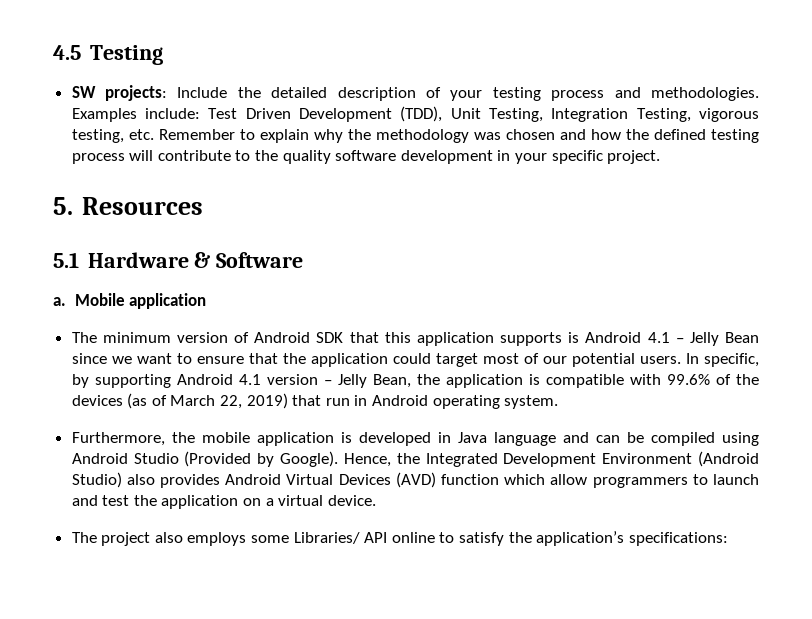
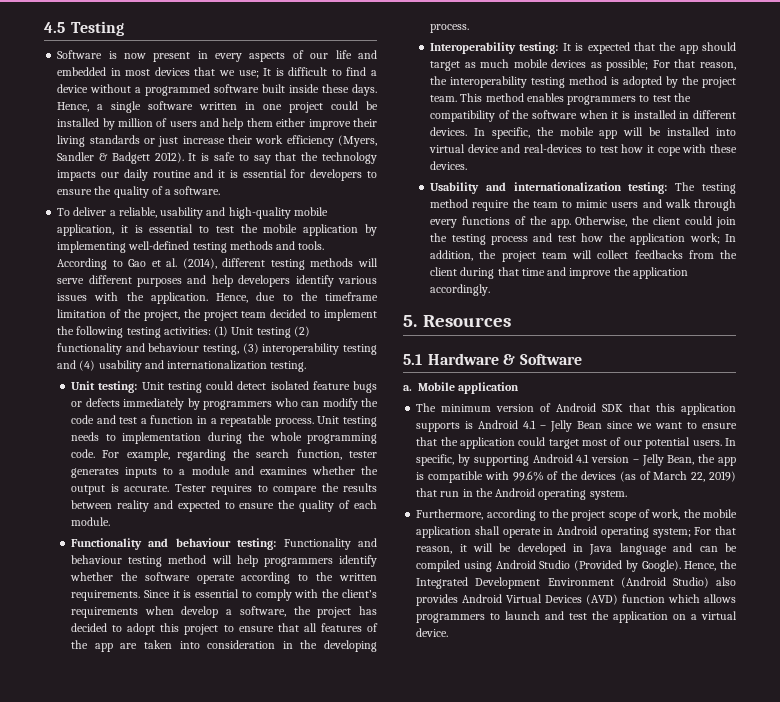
- SW projects: Include the detailed description of your testing process and methodologies. Examples include: Test Driven Development (TDD), Unit Testing, Integration Testing, vigorous testing, etc. Remember to explain why the methodology was chosen and how the defined testing process will contribute to the quality software development in your specific project.
+ Software is now present in every aspects of our life and embedded in most devices that we use; It is difficult to find a device without a programmed software built inside these days. Hence, a single software written in one project could be installed by million of users and help them either improve their living standards or just increase their work efficiency (Myers, Sandler & Badgett 2012). It is safe to say that the technology impacts our daily routine and it is essential for developers to ensure the quality of a software.
+ To deliver a reliable, usability and high-quality mobile application, it is essential to test the mobile application by implementing well-defined testing methods and tools. According to Gao et al. (2014), different testing methods will serve different purposes and help developers identify various issues with the application. Hence, due to the timeframe limitation of the project, the project team decided to implement the following testing activities: (1) Unit testing (2) functionality and behaviour testing, (3) interoperability testing and (4) usability and internationalization testing.
+ Unit testing: Unit testing could detect isolated feature bugs or defects immediately by programmers who can modify the code and test a function in a repeatable process. Unit testing needs to implementation during the whole programming code. For example, regarding the search function, tester generates inputs to a module and examines whether the output is accurate. Tester requires to compare the results between reality and expected to ensure the quality of each module.
+ Functionality and behaviour testing: Functionality and behaviour testing method will help programmers identify whether the software operate according to the written requirements. Since it is essential to comply with the client’s requirements when develop a software, the project has decided to adopt this project to ensure that all features of the app are taken into consideration in the developing process.
+ Interoperability testing: It is expected that the app should target as much mobile devices as possible; For that reason, the interoperability testing method is adopted by the project team. This method enables programmers to test the compatibility of the software when it is installed in different devices. In specific, the mobile app will be installed into virtual device and real-devices to test how it cope with these devices.
+ Usability and internationalization testing: The testing method require the team to mimic users and walk through every functions of the app. Otherwise, the client could join the testing process and test how the application work; In addition, the project team will collect feedbacks from the client during that time and improve the application accordingly.
- In specific, by supporting Android 4.1 version – Jelly Bean, the application is compatible with 99.6% of the devices (as of March 22, 2019) that run in Android operating system.
+ In specific, by supporting Android 4.1 version – Jelly Bean, the app is compatible with 99.6% of the devices (as of March 22, 2019) that run in the Android operating system.
- Furthermore, the mobile application is developed in Java language and can be compiled using Android Studio (Provided by Google).
+ Furthermore, according to the project scope of work, the mobile application shall operate in Android operating system; For that reason, it will be developed in Java language and can be compiled using Android Studio (Provided by Google).
- Hence, the Integrated Development Environment (Android Studio) also provides Android Virtual Devices (AVD) function which allow programmers to launch and test the application on a virtual device.
+ Hence, the Integrated Development Environment (Android Studio) also provides Android Virtual Devices (AVD) function which allows programmers to launch and test the application on a virtual device.
- The project also employs some Libraries/ API online to satisfy the application’s specifications:

